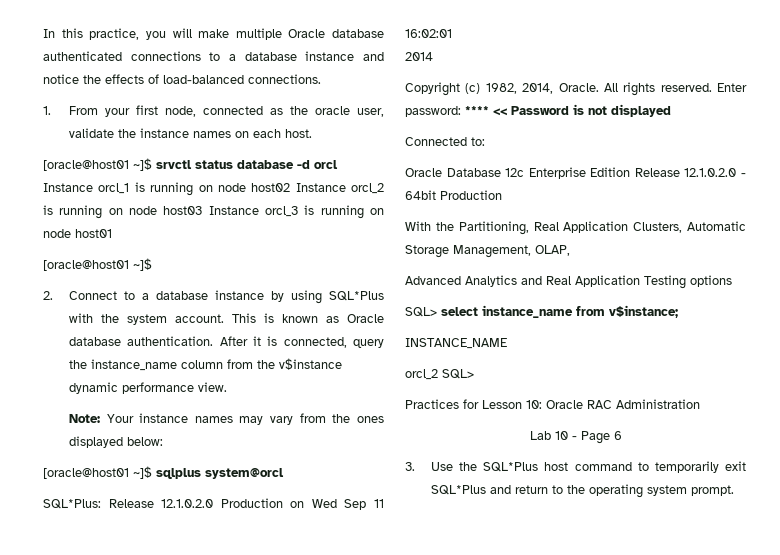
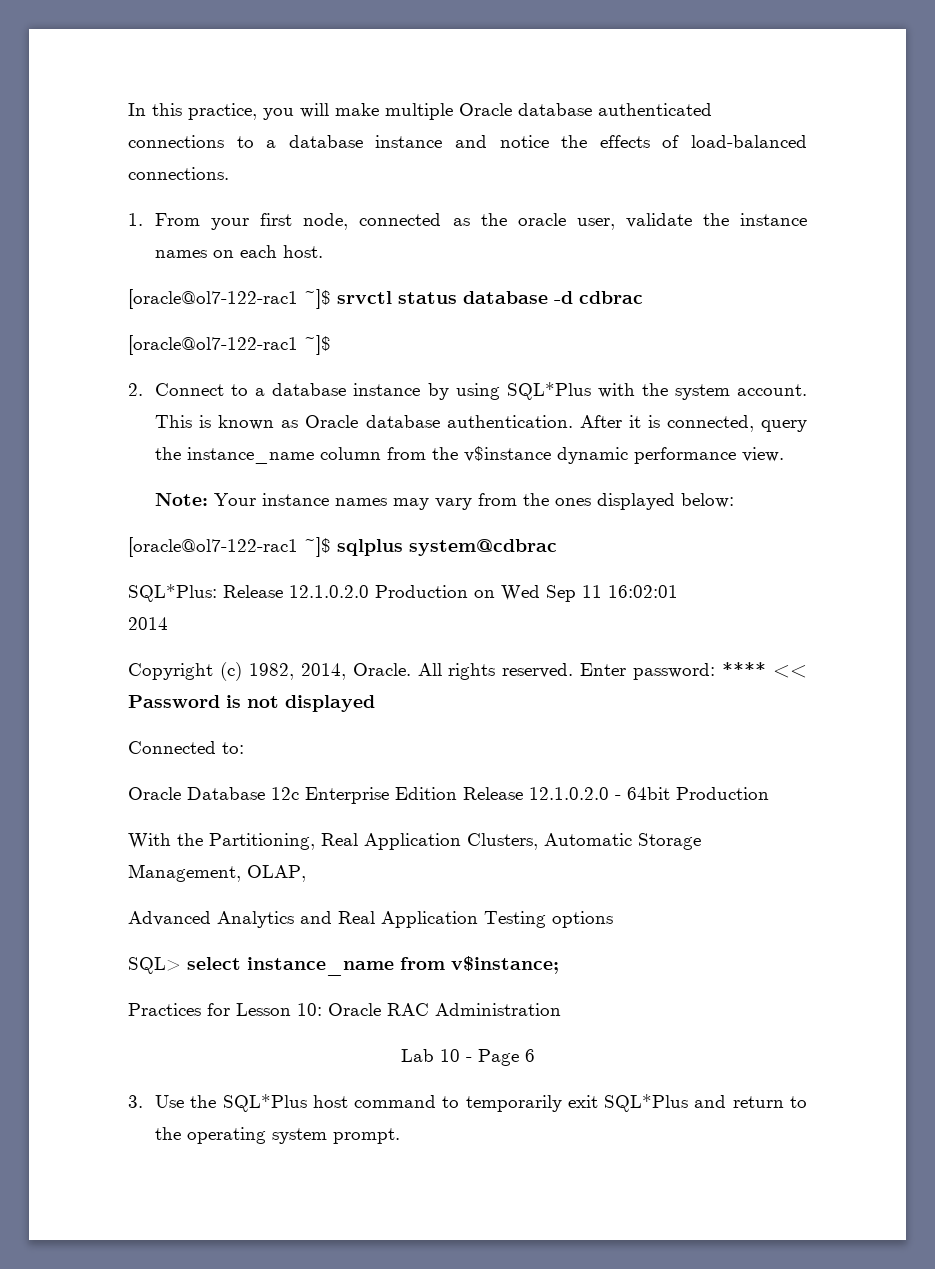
- [oracle@host01 ~]$ srvctl status database -d orcl Instance orcl_1 is running on node host02 Instance orcl_2 is running on node host03 Instance orcl_3 is running on node host01
- [oracle@host01 ~]$
+ [oracle@ol7-122-rac1 ~]$ srvctl status database -d cdbrac
+ [oracle@ol7-122-rac1 ~]$
- [oracle@host01 ~]$ sqlplus system@orcl
+ [oracle@ol7-122-rac1 ~]$ sqlplus system@cdbrac
- INSTANCE_NAME
- orcl_2 SQL>

